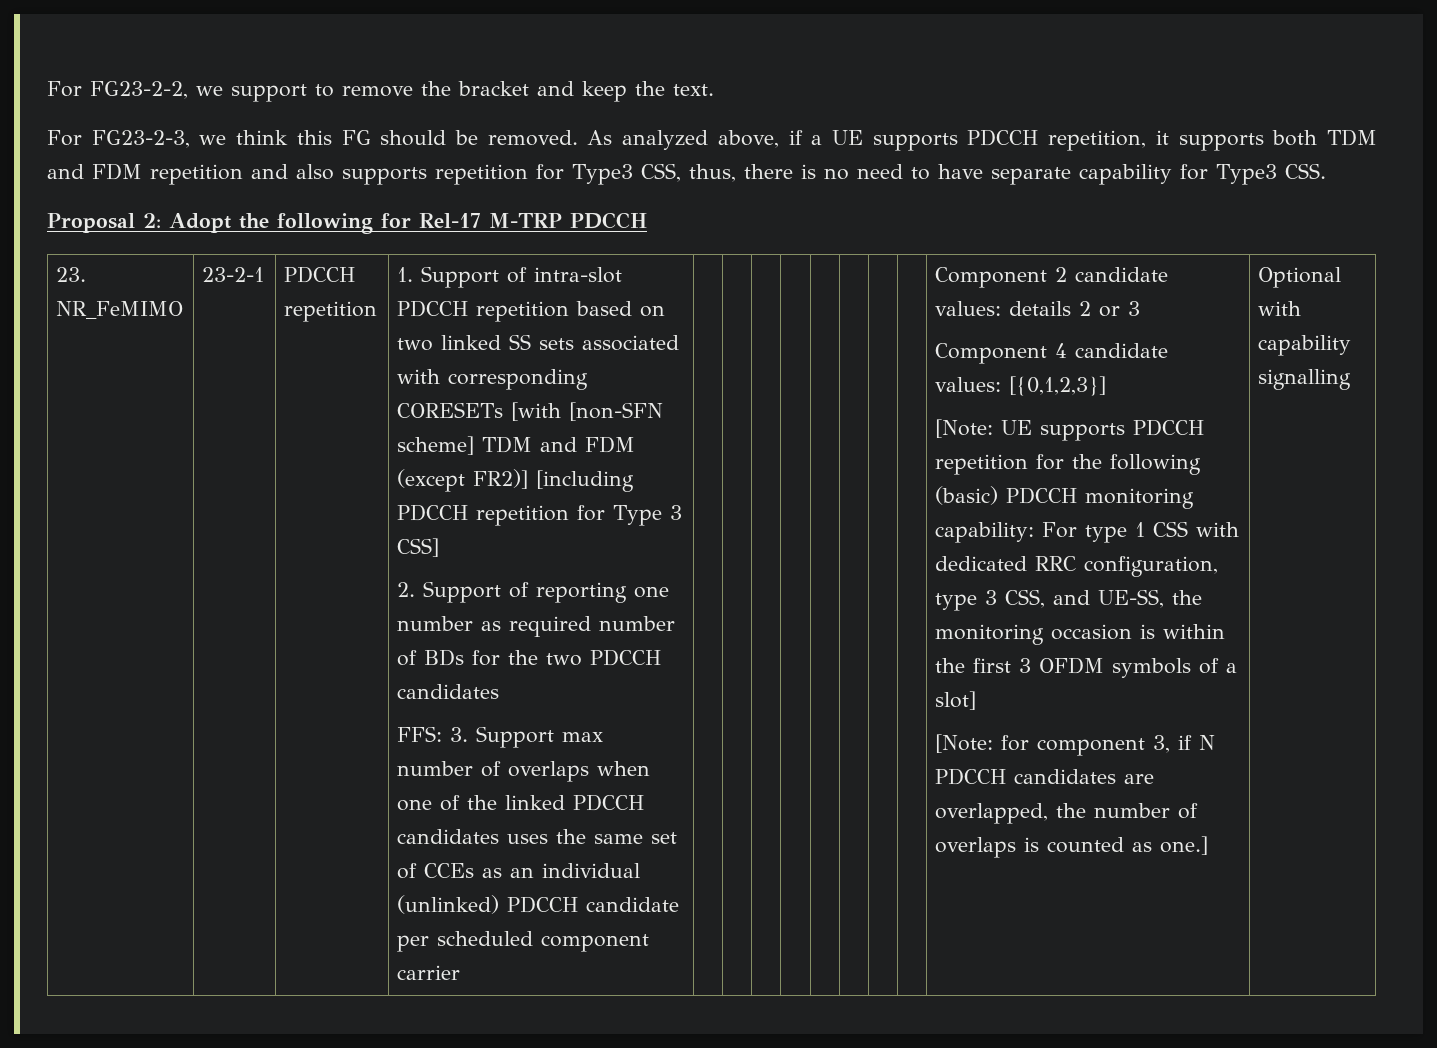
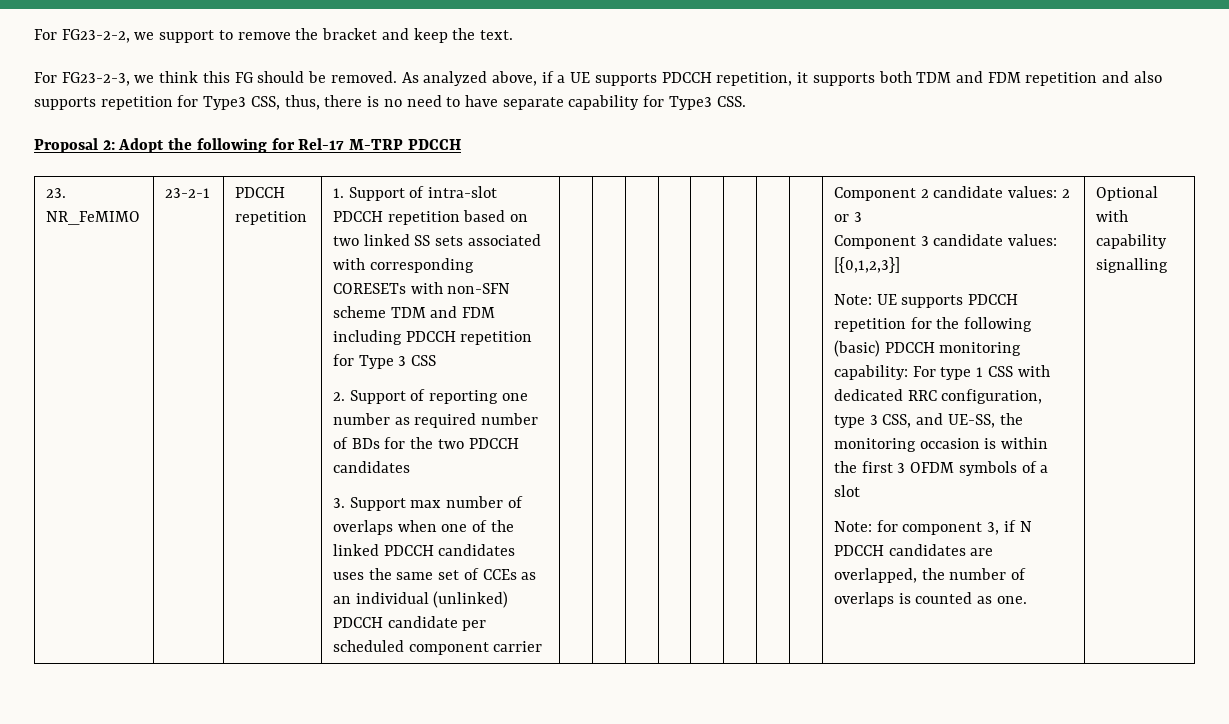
- 1. Support of intra-slot PDCCH repetition based on two linked SS sets associated with corresponding CORESETs [with [non-SFN scheme] TDM and FDM (except FR2)] [including PDCCH repetition for Type 3 CSS]
+ 1. Support of intra-slot PDCCH repetition based on two linked SS sets associated with corresponding CORESETs with non-SFN scheme TDM and FDM including PDCCH repetition for Type 3 CSS
- FFS: 3. Support max number of overlaps when one of the linked PDCCH candidates uses the same set of CCEs as an individual (unlinked) PDCCH candidate per scheduled component carrier
+ 3. Support max number of overlaps when one of the linked PDCCH candidates uses the same set of CCEs as an individual (unlinked) PDCCH candidate per scheduled component carrier
- Component 2 candidate values: details 2 or 3
+ Component 2 candidate values: 2 or 3
- Component 4 candidate values: [{0,1,2,3}]
+ Component 3 candidate values: [{0,1,2,3}]
- [Note: UE supports PDCCH repetition for the following (basic) PDCCH monitoring capability: For type 1 CSS with dedicated RRC configuration, type 3 CSS, and UE-SS, the monitoring occasion is within the first 3 OFDM symbols of a slot]
- [Note: for component 3, if N PDCCH candidates are overlapped, the number of overlaps is counted as one.]
+ Note: UE supports PDCCH repetition for the following (basic) PDCCH monitoring capability: For type 1 CSS with dedicated RRC configuration, type 3 CSS, and UE-SS, the monitoring occasion is within the first 3 OFDM symbols of a slot
+ Note: for component 3, if N PDCCH candidates are overlapped, the number of overlaps is counted as one.

